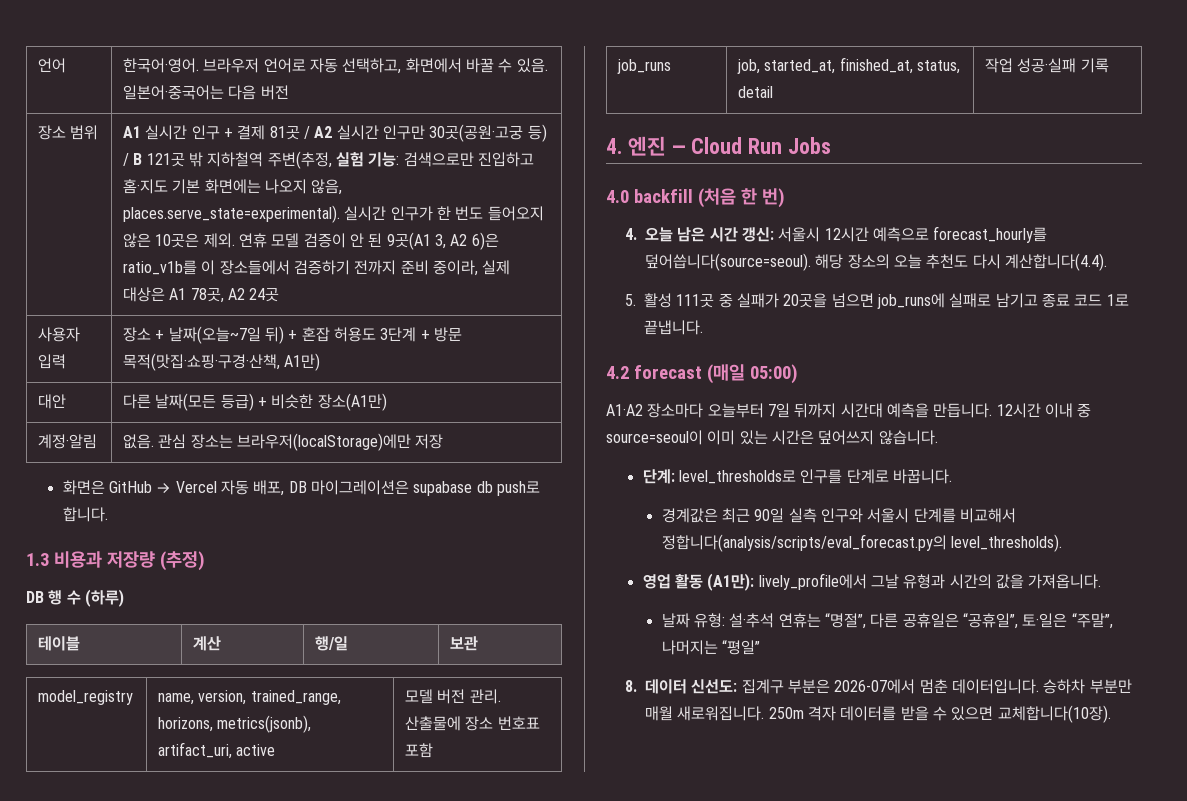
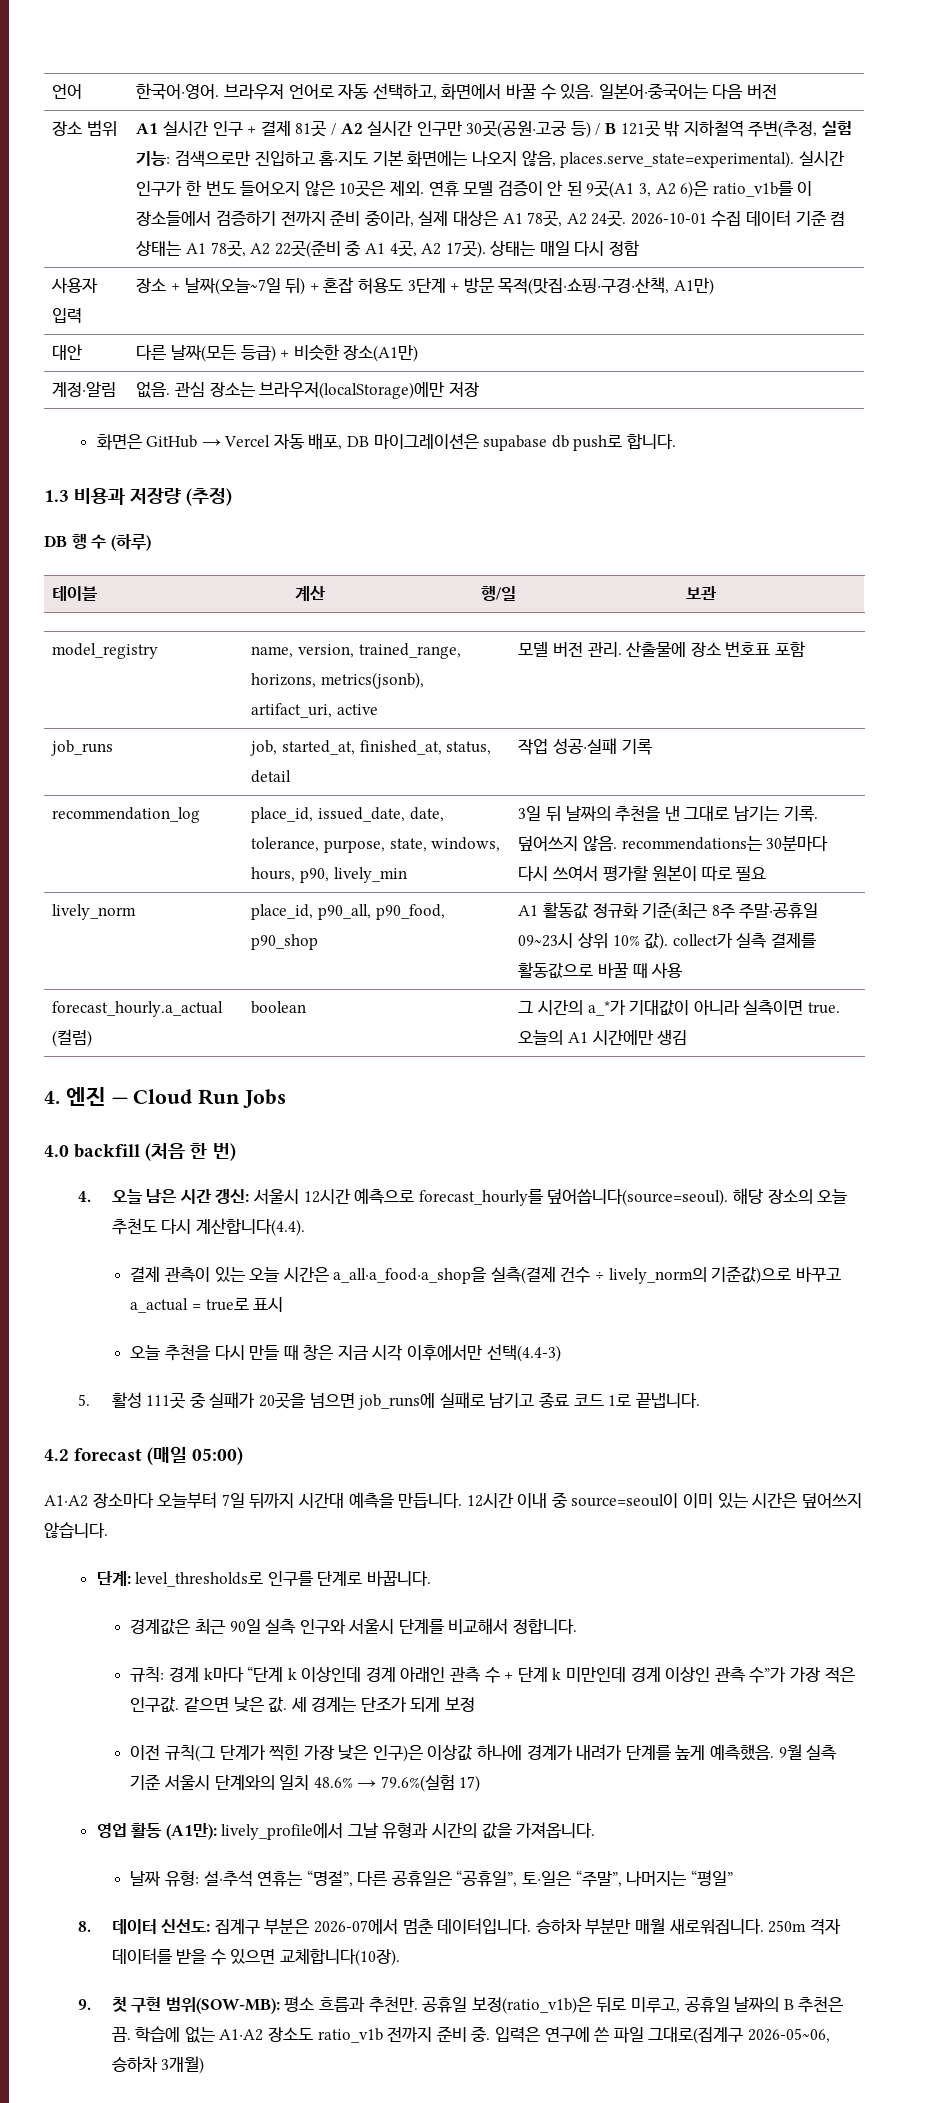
- 연휴 모델 검증이 안 된 9곳(A1 3, A2 6)은 ratio_v1b를 이 장소들에서 검증하기 전까지 준비 중이라, 실제 대상은 A1 78곳, A2 24곳
+ 연휴 모델 검증이 안 된 9곳(A1 3, A2 6)은 ratio_v1b를 이 장소들에서 검증하기 전까지 준비 중이라, 실제 대상은 A1 78곳, A2 24곳. 2026-10-01 수집 데이터 기준 켬 상태는 A1 78곳, A2 22곳(준비 중 A1 4곳, A2 17곳). 상태는 매일 다시 정함
+ recommendation_log | place_id, issued_date, date, tolerance, purpose, state, windows, hours, p90, lively_min | 3일 뒤 날짜의 추천을 낸 그대로 남기는 기록. 덮어쓰지 않음. recommendations는 30분마다 다시 쓰여서 평가할 원본이 따로 필요
+ lively_norm | place_id, p90_all, p90_food, p90_shop | A1 활동값 정규화 기준(최근 8주 주말·공휴일 09~23시 상위 10% 값). collect가 실측 결제를 활동값으로 바꿀 때 사용
+ forecast_hourly.a_actual (컬럼) | boolean | 그 시간의 a_*가 기대값이 아니라 실측이면 true. 오늘의 A1 시간에만 생김
+ 결제 관측이 있는 오늘 시간은 a_all·a_food·a_shop을 실측(결제 건수 ÷ lively_norm의 기준값)으로 바꾸고 a_actual = true로 표시
+ 오늘 추천을 다시 만들 때 창은 지금 시각 이후에서만 선택(4.4-3)
- 경계값은 최근 90일 실측 인구와 서울시 단계를 비교해서 정합니다(analysis/scripts/eval_forecast.py의 level_thresholds).
+ 경계값은 최근 90일 실측 인구와 서울시 단계를 비교해서 정합니다.
+ 규칙: 경계 k마다 “단계 k 이상인데 경계 아래인 관측 수 + 단계 k 미만인데 경계 이상인 관측 수”가 가장 적은 인구값. 같으면 낮은 값. 세 경계는 단조가 되게 보정
+ 이전 규칙(그 단계가 찍힌 가장 낮은 인구)은 이상값 하나에 경계가 내려가 단계를 높게 예측했음. 9월 실측 기준 서울시 단계와의 일치 48.6% → 79.6%(실험 17)
+ 9. 첫 구현 범위(SOW-MB): 평소 흐름과 추천만. 공휴일 보정(ratio_v1b)은 뒤로 미루고, 공휴일 날짜의 B 추천은 끔. 학습에 없는 A1·A2 장소도 ratio_v1b 전까지 준비 중. 입력은 연구에 쓴 파일 그대로(집계구 2026-05~06, 승하차 3개월)

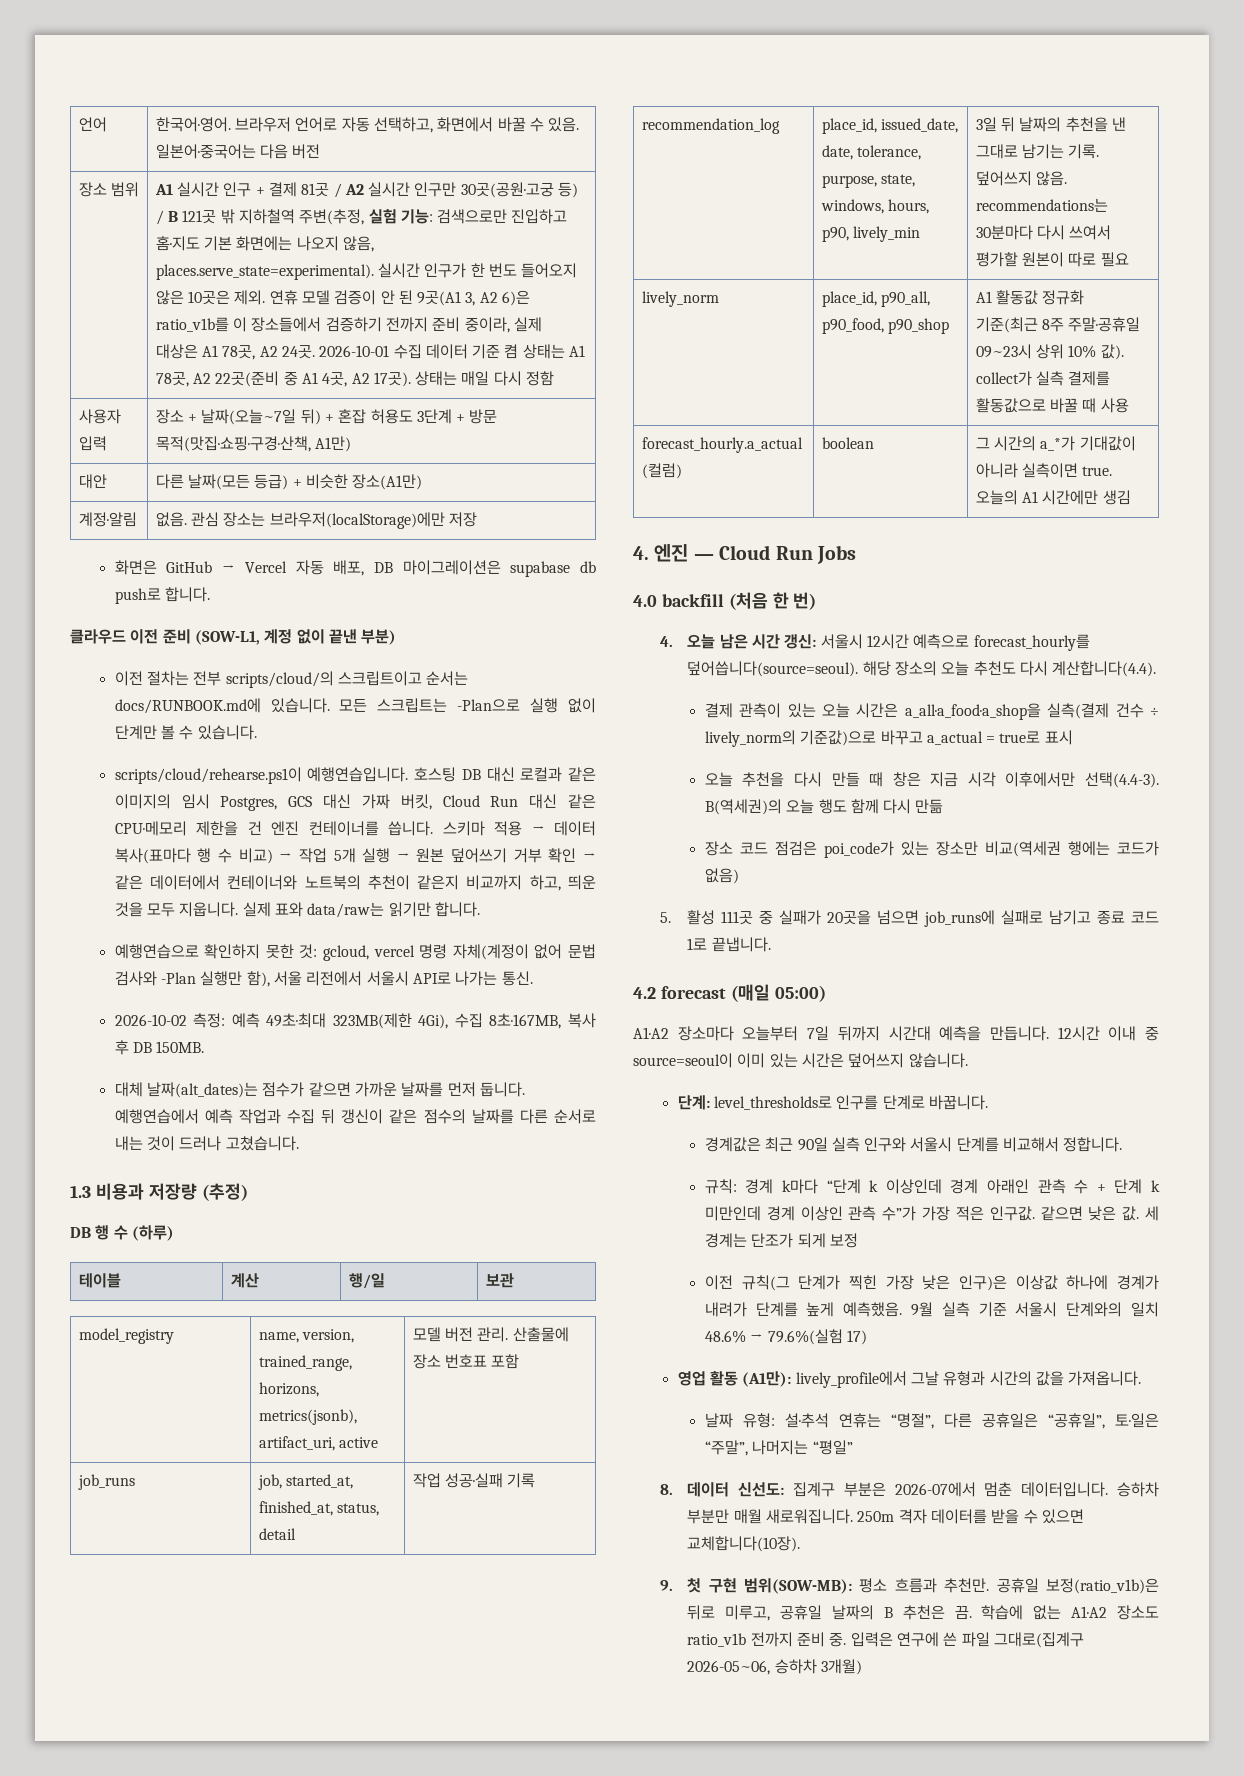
+ 클라우드 이전 준비 (SOW-L1, 계정 없이 끝낸 부분)
+ 이전 절차는 전부 scripts/cloud/의 스크립트이고 순서는 docs/RUNBOOK.md에 있습니다. 모든 스크립트는 -Plan으로 실행 없이 단계만 볼 수 있습니다.
+ scripts/cloud/rehearse.ps1이 예행연습입니다. 호스팅 DB 대신 로컬과 같은 이미지의 임시 Postgres, GCS 대신 가짜 버킷, Cloud Run 대신 같은 CPU·메모리 제한을 건 엔진 컨테이너를 씁니다. 스키마 적용 → 데이터 복사(표마다 행 수 비교) → 작업 5개 실행 → 원본 덮어쓰기 거부 확인 → 같은 데이터에서 컨테이너와 노트북의 추천이 같은지 비교까지 하고, 띄운 것을 모두 지웁니다. 실제 표와 data/raw는 읽기만 합니다.
+ 예행연습으로 확인하지 못한 것: gcloud, vercel 명령 자체(계정이 없어 문법 검사와 -Plan 실행만 함), 서울 리전에서 서울시 API로 나가는 통신.
+ 2026-10-02 측정: 예측 49초·최대 323MB(제한 4Gi), 수집 8초·167MB, 복사 후 DB 150MB.
+ 대체 날짜(alt_dates)는 점수가 같으면 가까운 날짜를 먼저 둡니다. 예행연습에서 예측 작업과 수집 뒤 갱신이 같은 점수의 날짜를 다른 순서로 내는 것이 드러나 고쳤습니다.
- 오늘 추천을 다시 만들 때 창은 지금 시각 이후에서만 선택(4.4-3)
+ 오늘 추천을 다시 만들 때 창은 지금 시각 이후에서만 선택(4.4-3). B(역세권)의 오늘 행도 함께 다시 만듦
+ 장소 코드 점검은 poi_code가 있는 장소만 비교(역세권 행에는 코드가 없음)

